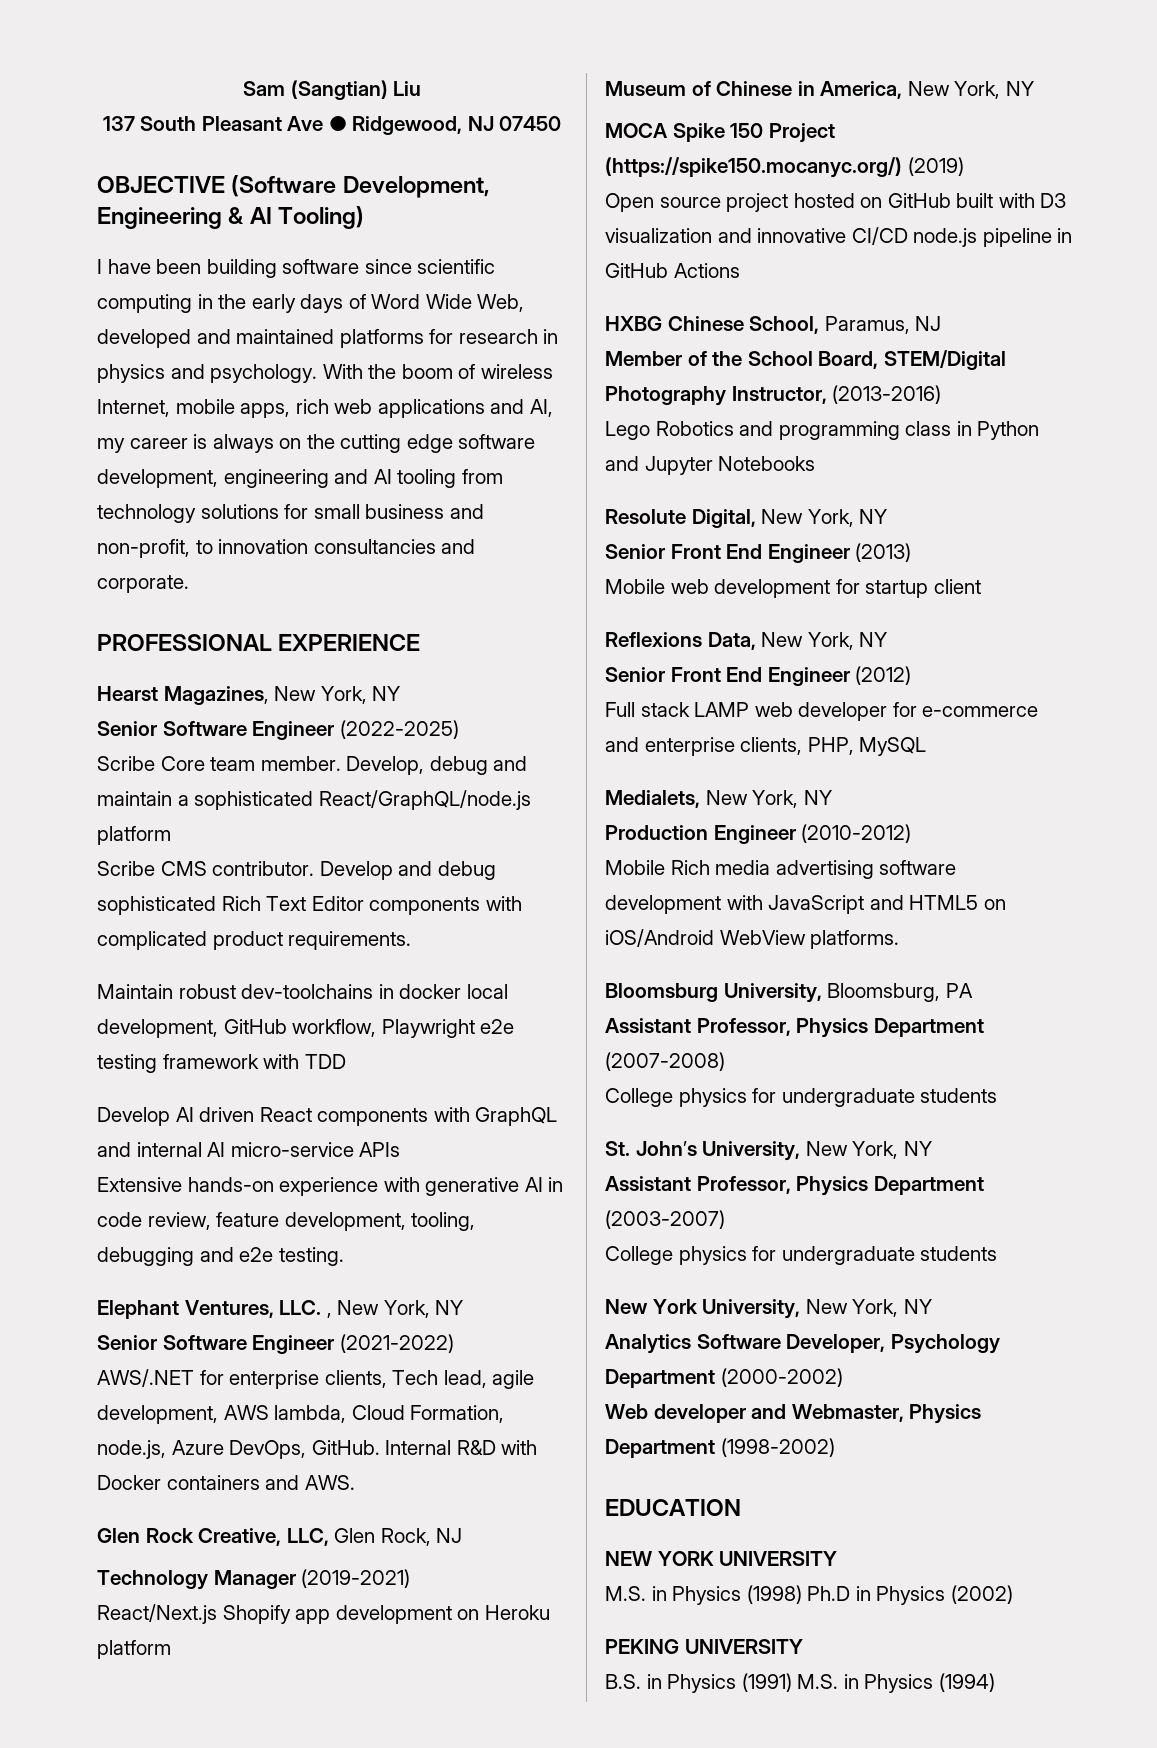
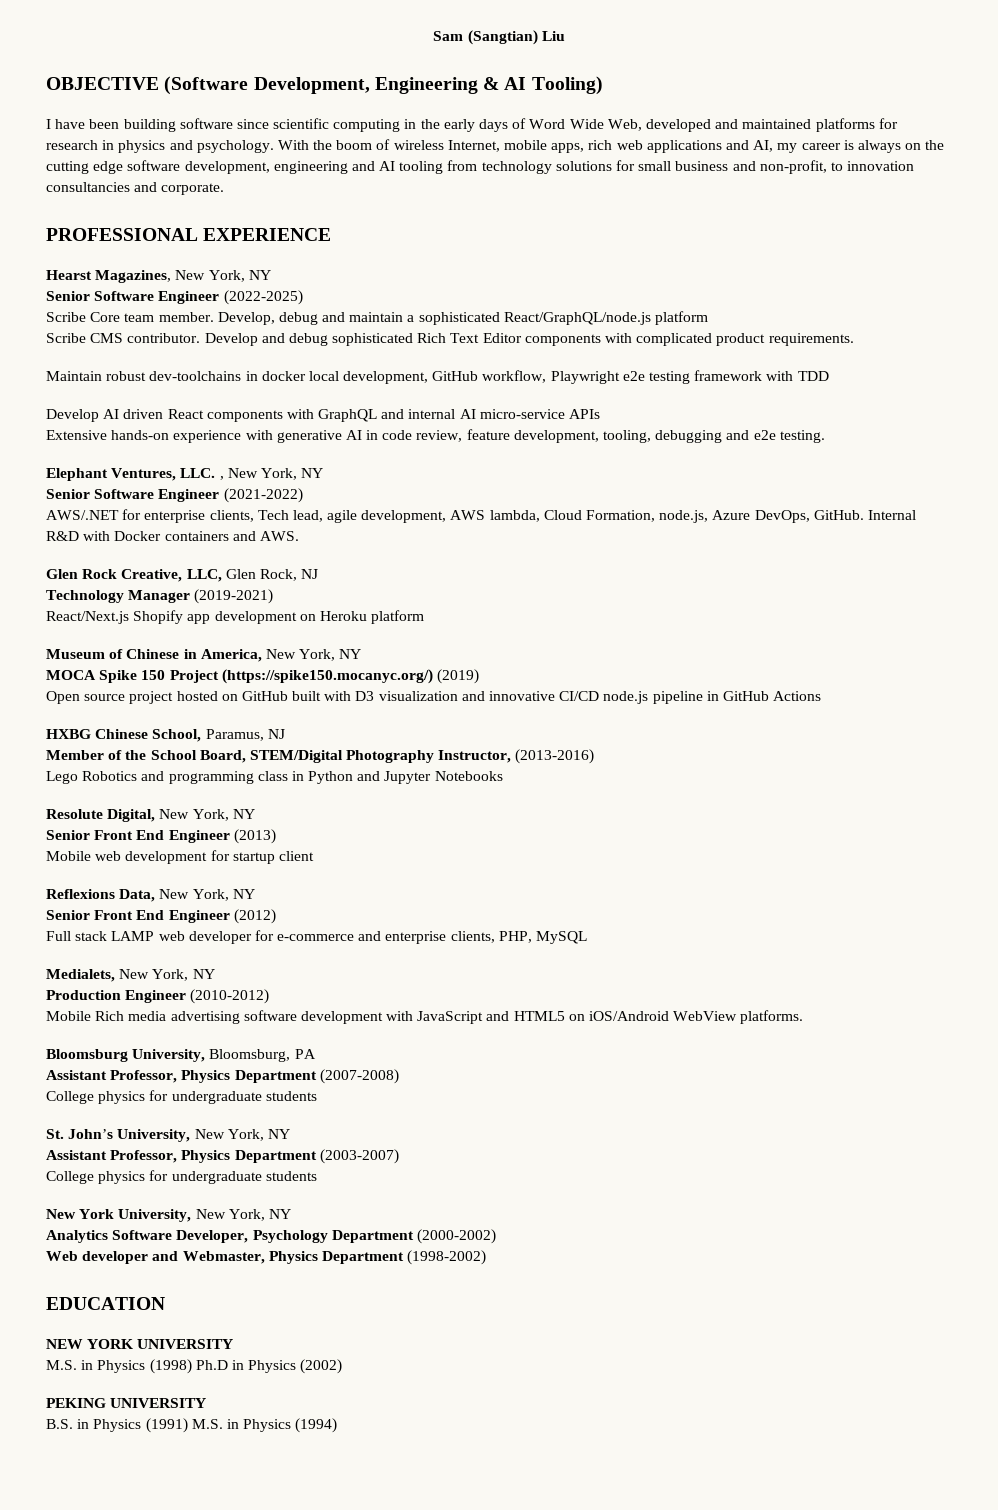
- 137 South Pleasant Ave ● Ridgewood, NJ 07450

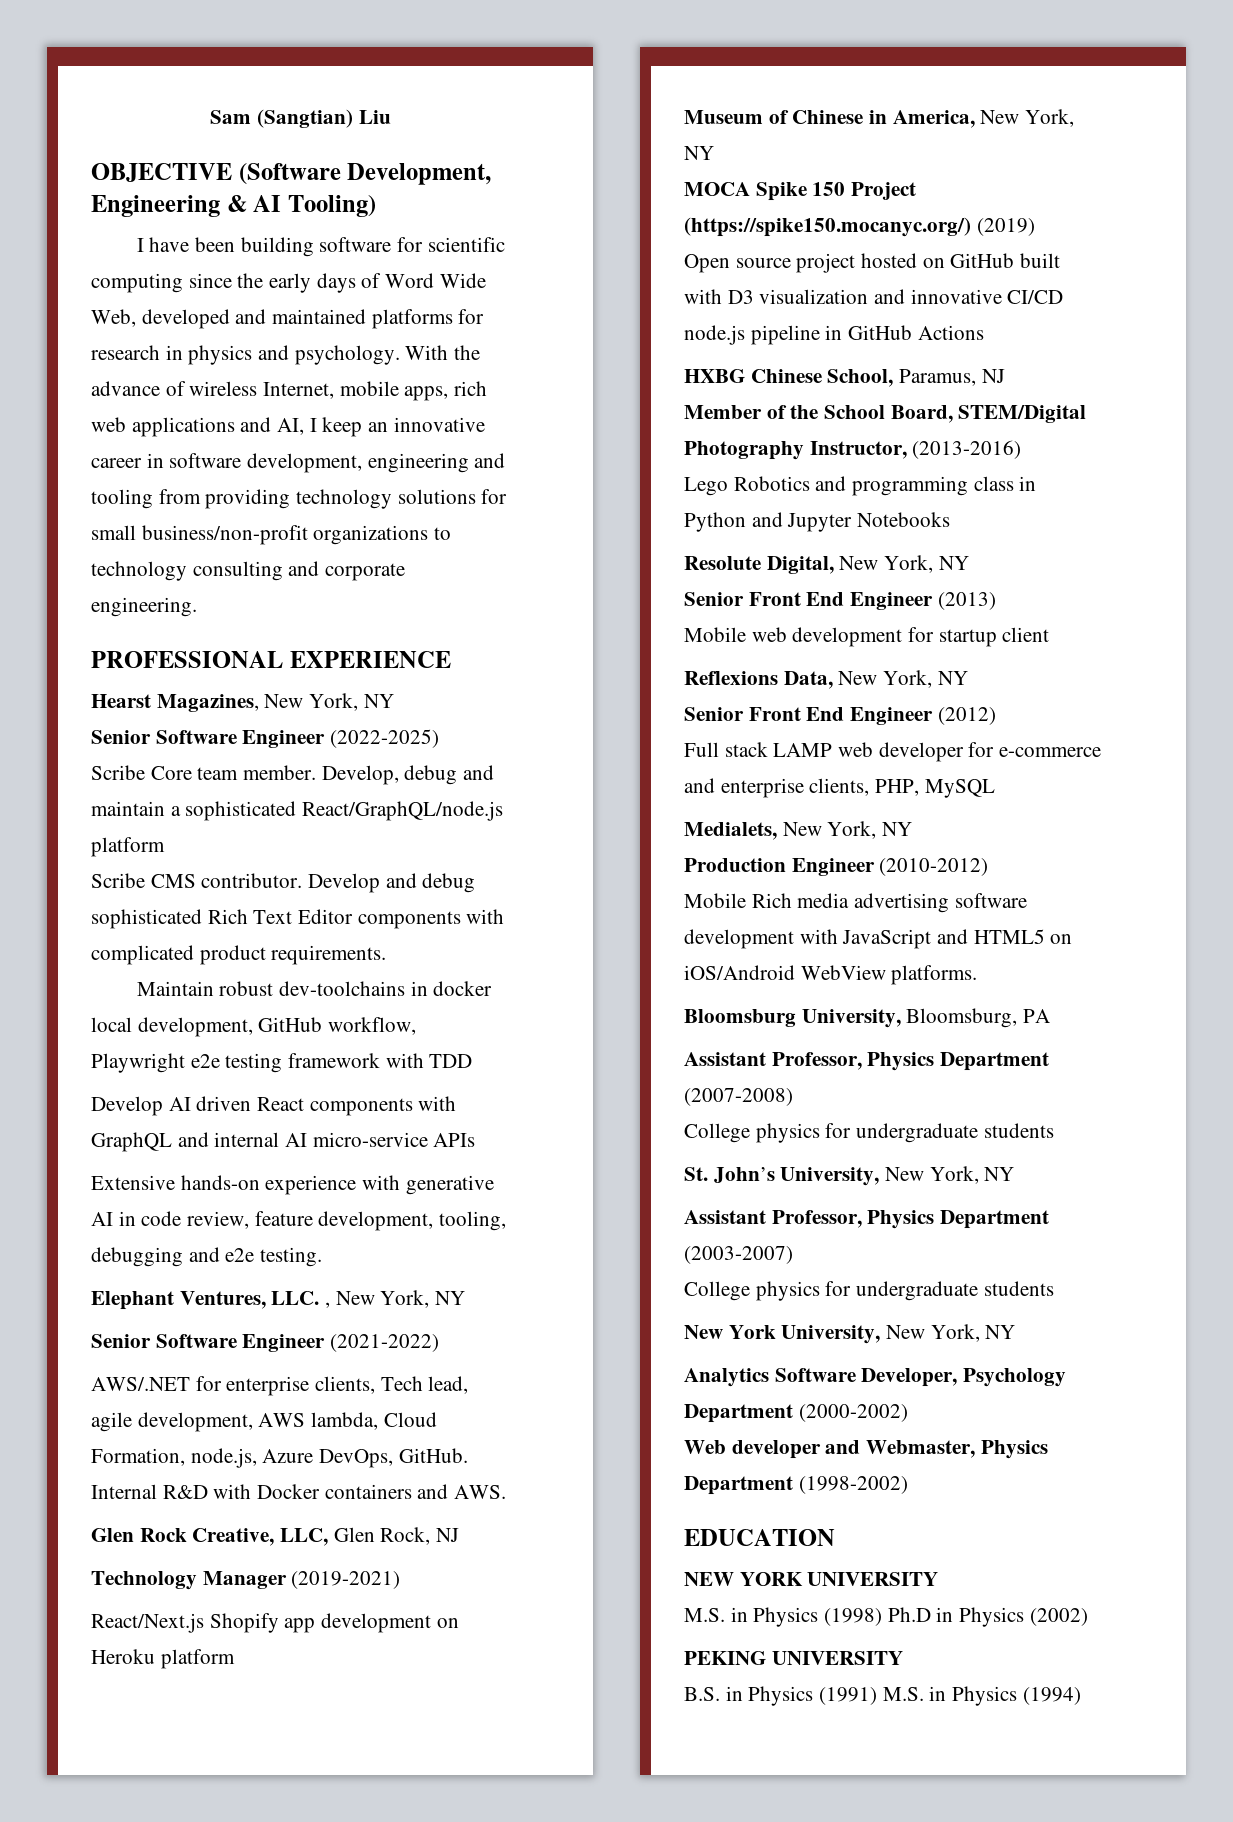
- I have been building software since scientific computing in the early days of Word Wide Web, developed and maintained platforms for research in physics and psychology.
+ I have been building software for scientific computing since the early days of Word Wide Web, developed and maintained platforms for research in physics and psychology.
- With the boom of wireless Internet, mobile apps, rich web applications and AI, my career is always on the cutting edge software development, engineering and AI tooling from technology solutions for small business and non-profit, to innovation consultancies and corporate.
+ With the advance of wireless Internet, mobile apps, rich web applications and AI, I keep an innovative career in software development, engineering and tooling from providing technology solutions for small business/non-profit organizations to technology consulting and corporate engineering.

